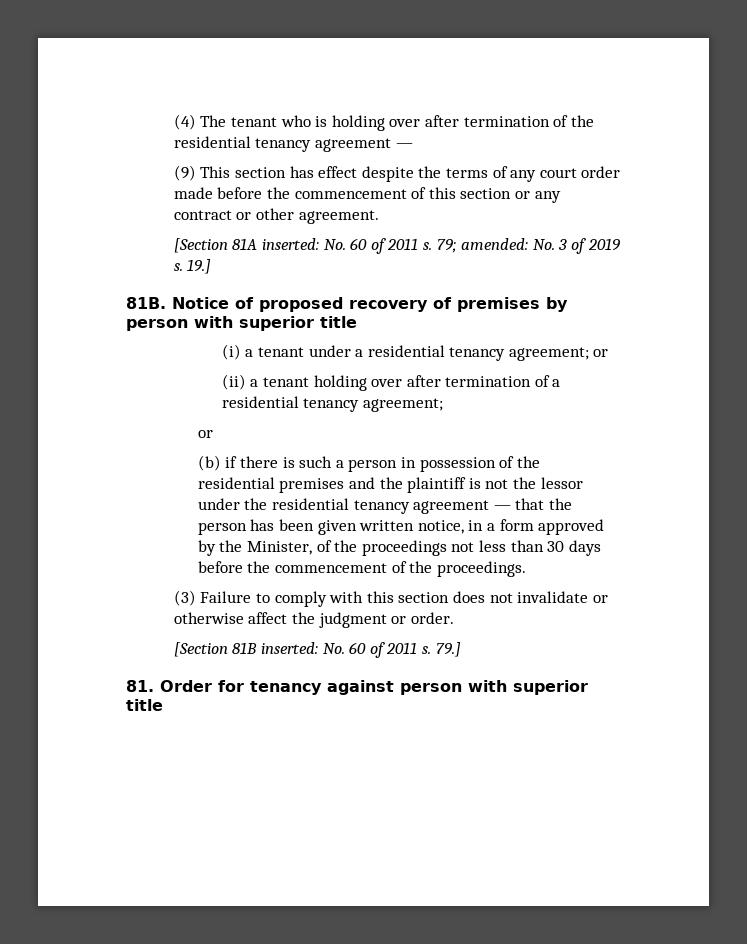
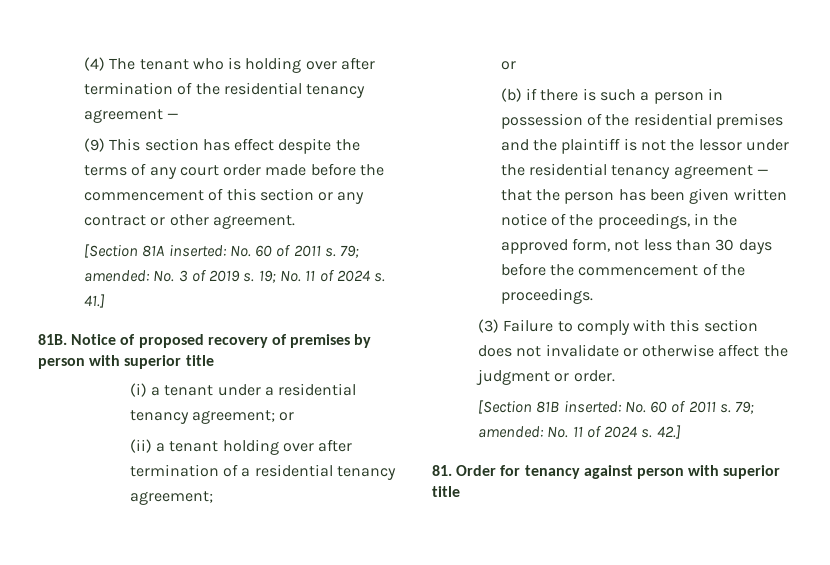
- 19.]
+ 19; No. 11 of 2024 s. 41.]
- (b) if there is such a person in possession of the residential premises and the plaintiff is not the lessor under the residential tenancy agreement — that the person has been given written notice, in a form approved by the Minister, of the proceedings not less than 30 days before the commencement of the proceedings.
+ (b) if there is such a person in possession of the residential premises and the plaintiff is not the lessor under the residential tenancy agreement — that the person has been given written notice of the proceedings, in the approved form, not less than 30 days before the commencement of the proceedings.
- 79.]
+ 79; amended: No. 11 of 2024 s. 42.]

